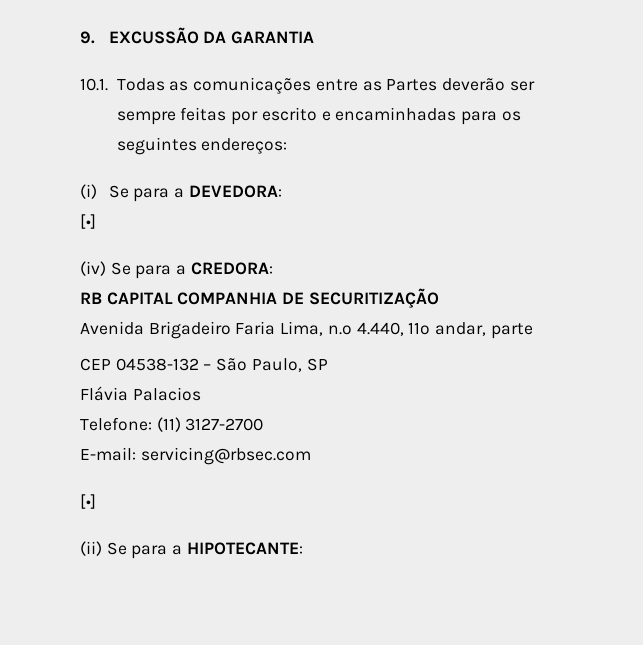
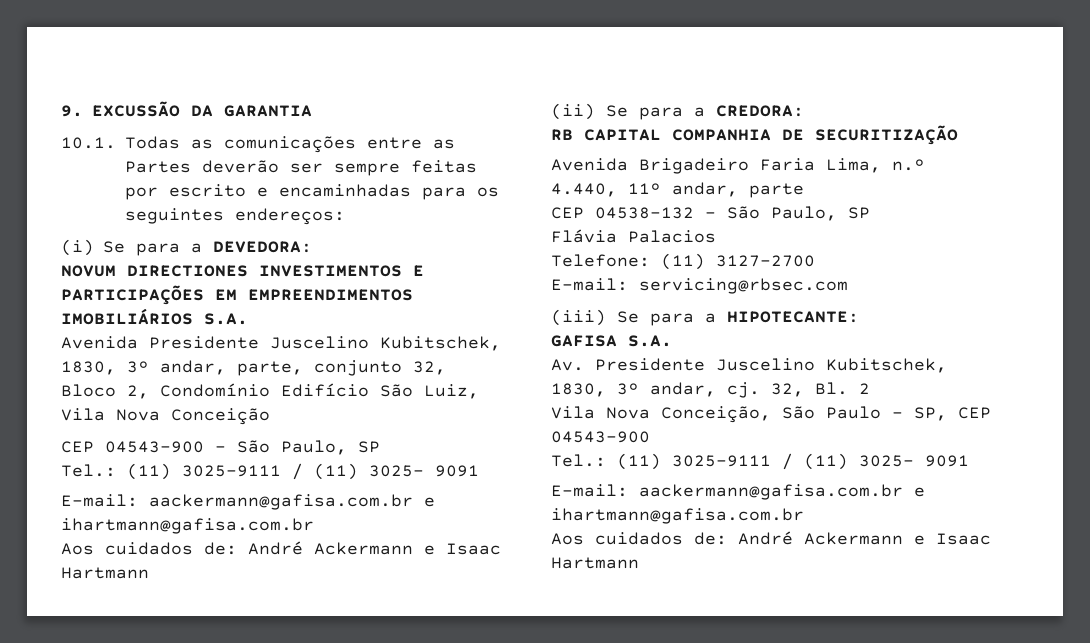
  (i) Se para a DEVEDORA:
- [•]
- (iv) Se para a CREDORA:
+ NOVUM DIRECTIONES INVESTIMENTOS E PARTICIPAÇÕES EM EMPREENDIMENTOS IMOBILIÁRIOS S.A.
+ Avenida Presidente Juscelino Kubitschek, 1830, 3º andar, parte, conjunto 32, Bloco 2, Condomínio Edifício São Luiz, Vila Nova Conceição
+ CEP 04543-900 - São Paulo, SP
+ Tel.: (11) 3025-9111 / (11) 3025- 9091
+ E-mail: aackermann@gafisa.com.br e ihartmann@gafisa.com.br
+ Aos cuidados de: André Ackermann e Isaac Hartmann
+ (ii) Se para a CREDORA:
  E-mail: servicing@rbsec.com
- [•]
- (ii) Se para a HIPOTECANTE:
+ (iii) Se para a HIPOTECANTE:
+ GAFISA S.A.
+ Av. Presidente Juscelino Kubitschek, 1830, 3º andar, cj. 32, Bl. 2
+ Vila Nova Conceição, São Paulo – SP, CEP 04543-900
+ Tel.: (11) 3025-9111 / (11) 3025- 9091
+ E-mail: aackermann@gafisa.com.br e ihartmann@gafisa.com.br
+ Aos cuidados de: André Ackermann e Isaac Hartmann

